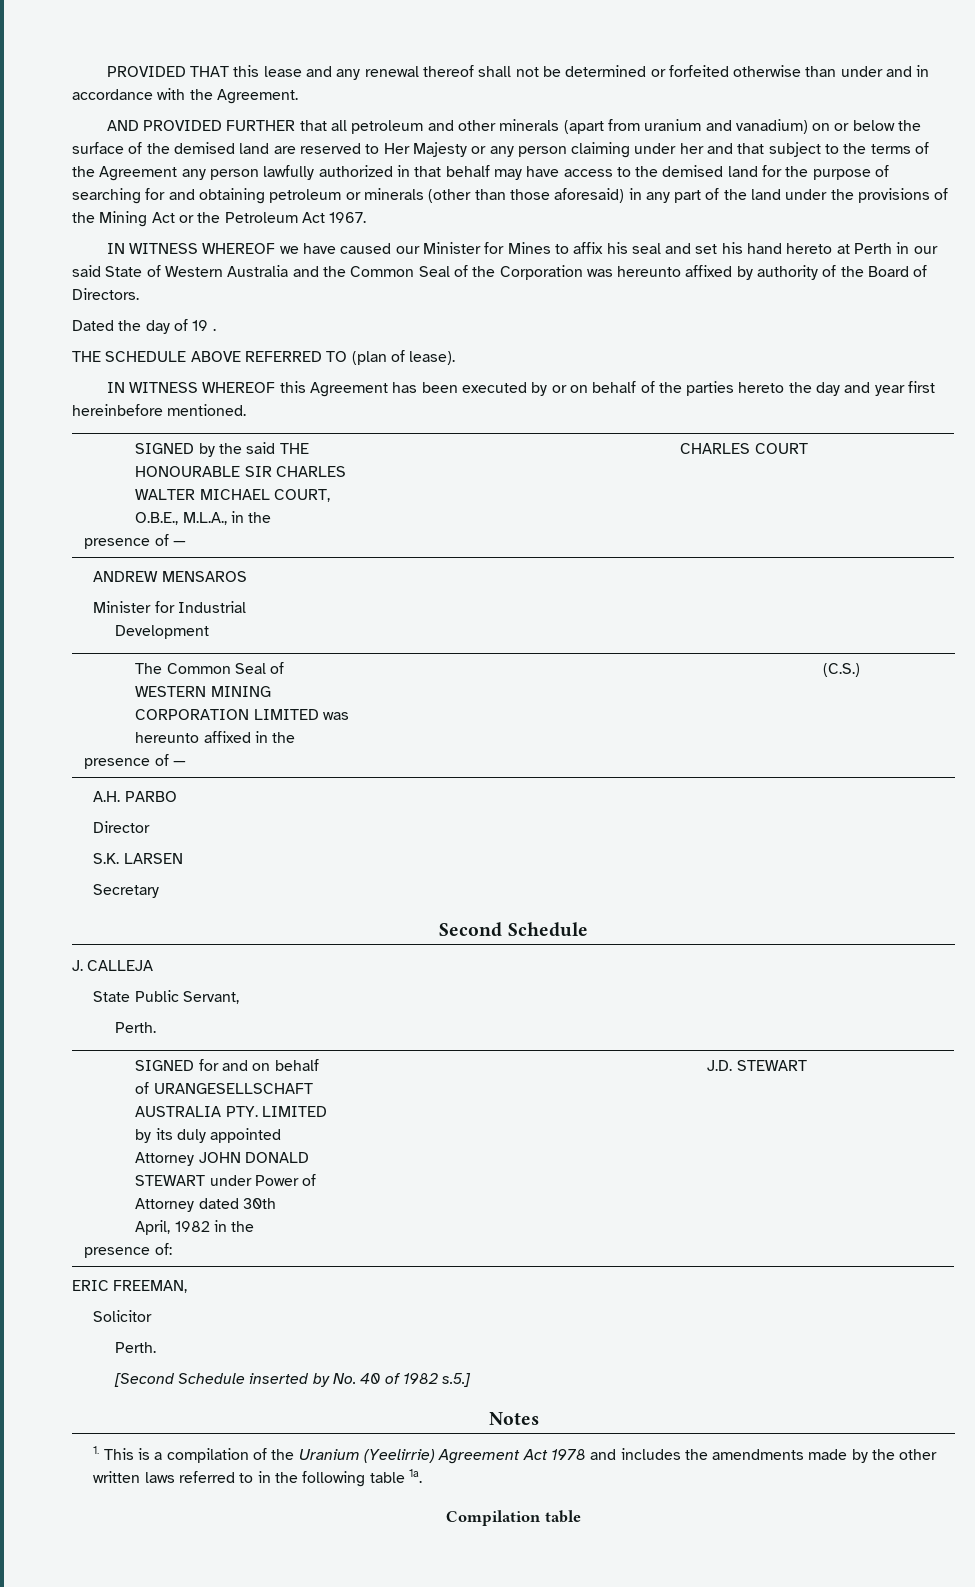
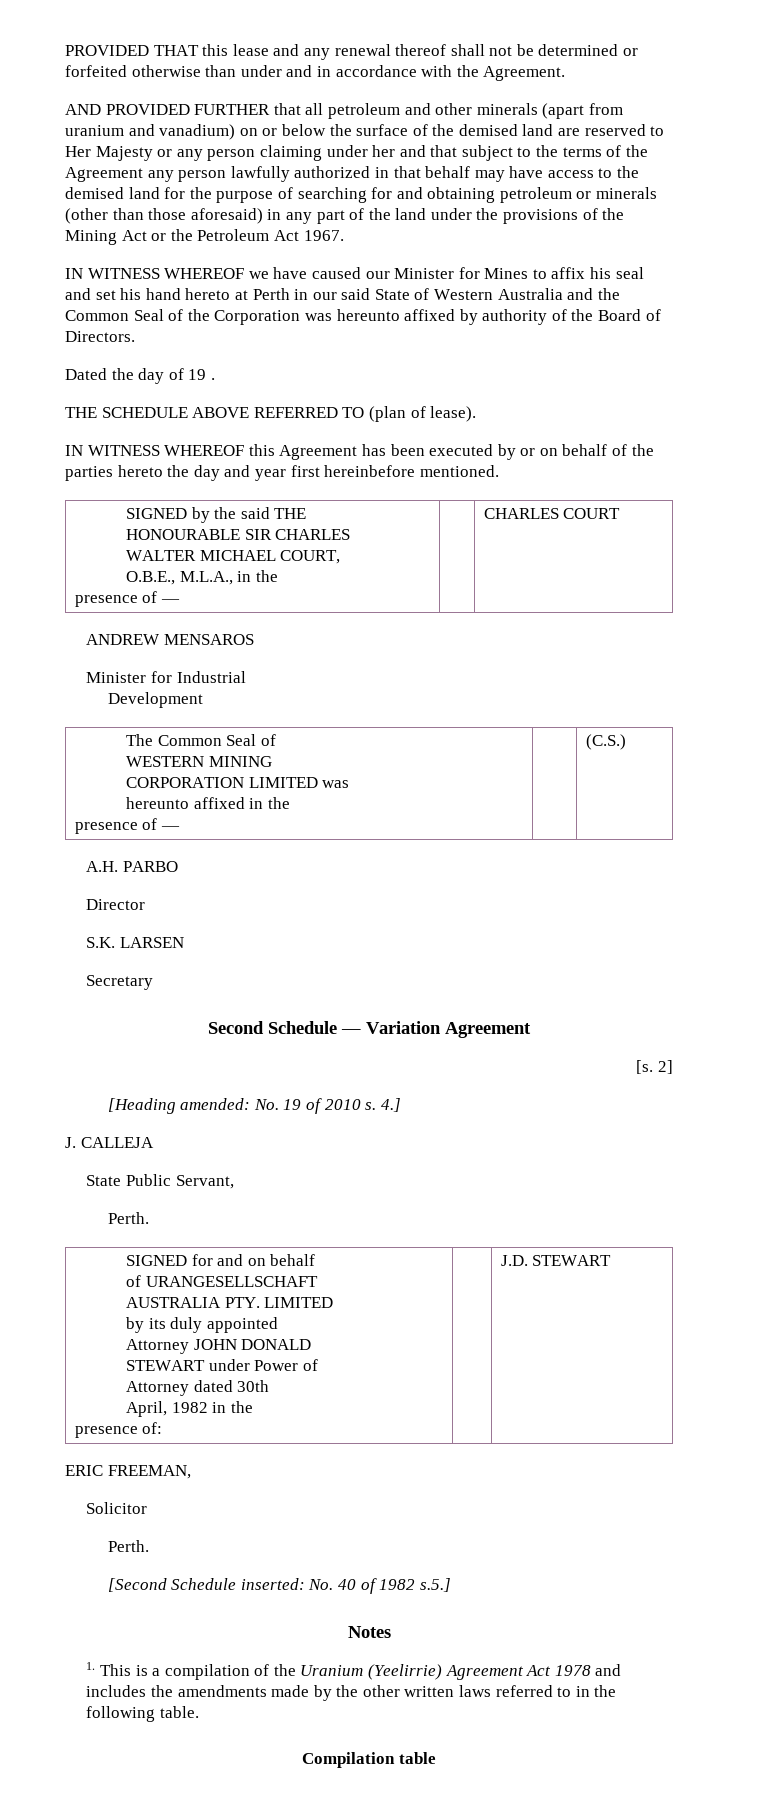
- Second Schedule
+ Second Schedule — Variation Agreement
+ [s. 2]
+ [Heading amended: No. 19 of 2010 s. 4.]
- [Second Schedule inserted by No. 40 of 1982 s.5.]
+ [Second Schedule inserted: No. 40 of 1982 s.5.]
- 1. This is a compilation of the Uranium (Yeelirrie) Agreement Act 1978 and includes the amendments made by the other written laws referred to in the following table 1a.
+ 1. This is a compilation of the Uranium (Yeelirrie) Agreement Act 1978 and includes the amendments made by the other written laws referred to in the following table.

